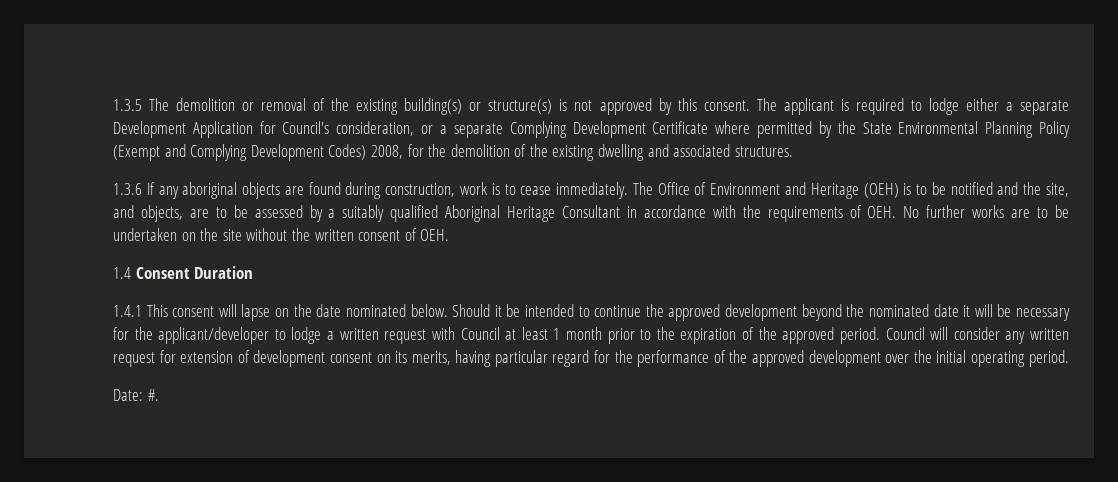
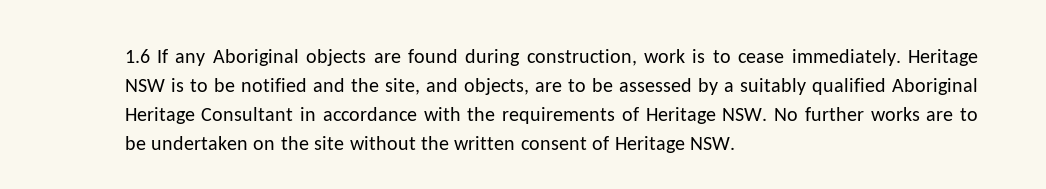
- 1.3.5 The demolition or removal of the existing building(s) or structure(s) is not approved by this consent. The applicant is required to lodge either a separate Development Application for Council's consideration, or a separate Complying Development Certificate where permitted by the State Environmental Planning Policy (Exempt and Complying Development Codes) 2008, for the demolition of the existing dwelling and associated structures.
- 1.3.6 If any aboriginal objects are found during construction, work is to cease immediately.
+ 1.6 If any Aboriginal objects are found during construction, work is to cease immediately.
- The Office of Environment and Heritage (OEH) is to be notified and the site, and objects, are to be assessed by a suitably qualified Aboriginal Heritage Consultant in accordance with the requirements of OEH. No further works are to be undertaken on the site without the written consent of OEH.
- 1.4 Consent Duration
- 1.4.1 This consent will lapse on the date nominated below. Should it be intended to continue the approved development beyond the nominated date it will be necessary for the applicant/developer to lodge a written request with Council at least 1 month prior to the expiration of the approved period. Council will consider any written request for extension of development consent on its merits, having particular regard for the performance of the approved development over the initial operating period.
- Date: #.
+ Heritage NSW is to be notified and the site, and objects, are to be assessed by a suitably qualified Aboriginal Heritage Consultant in accordance with the requirements of Heritage NSW. No further works are to be undertaken on the site without the written consent of Heritage NSW.

